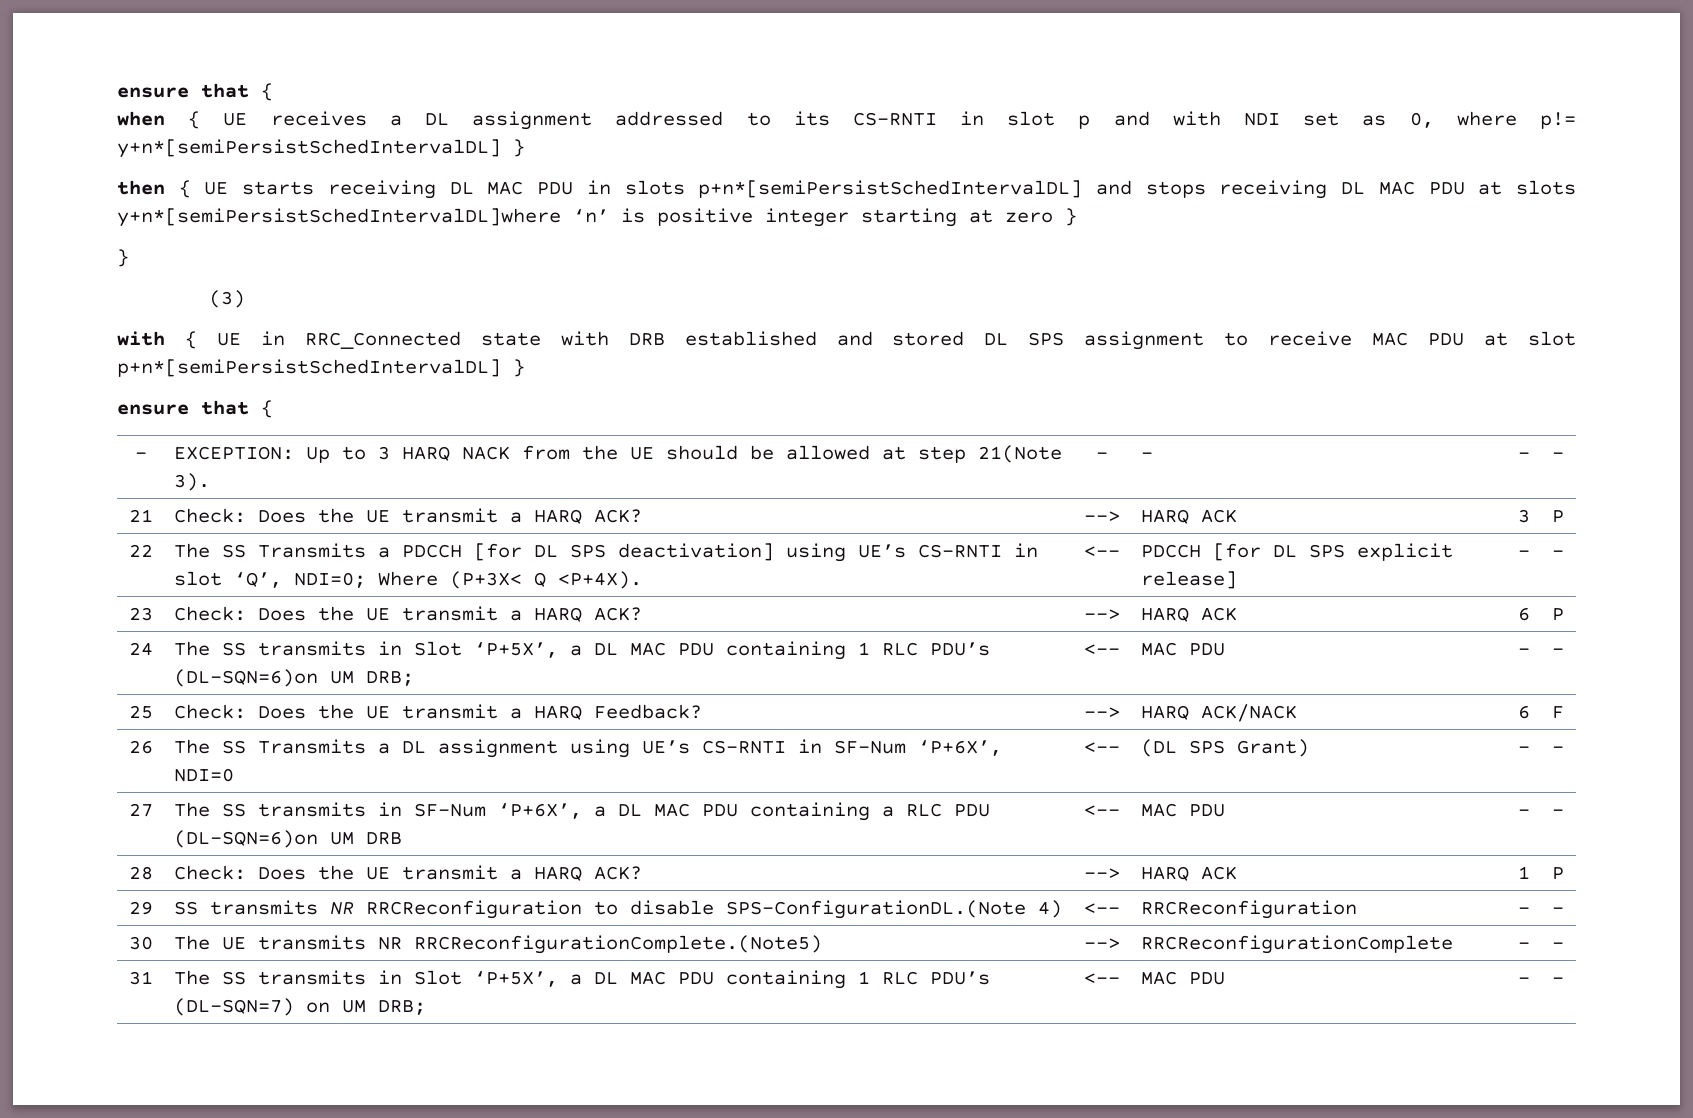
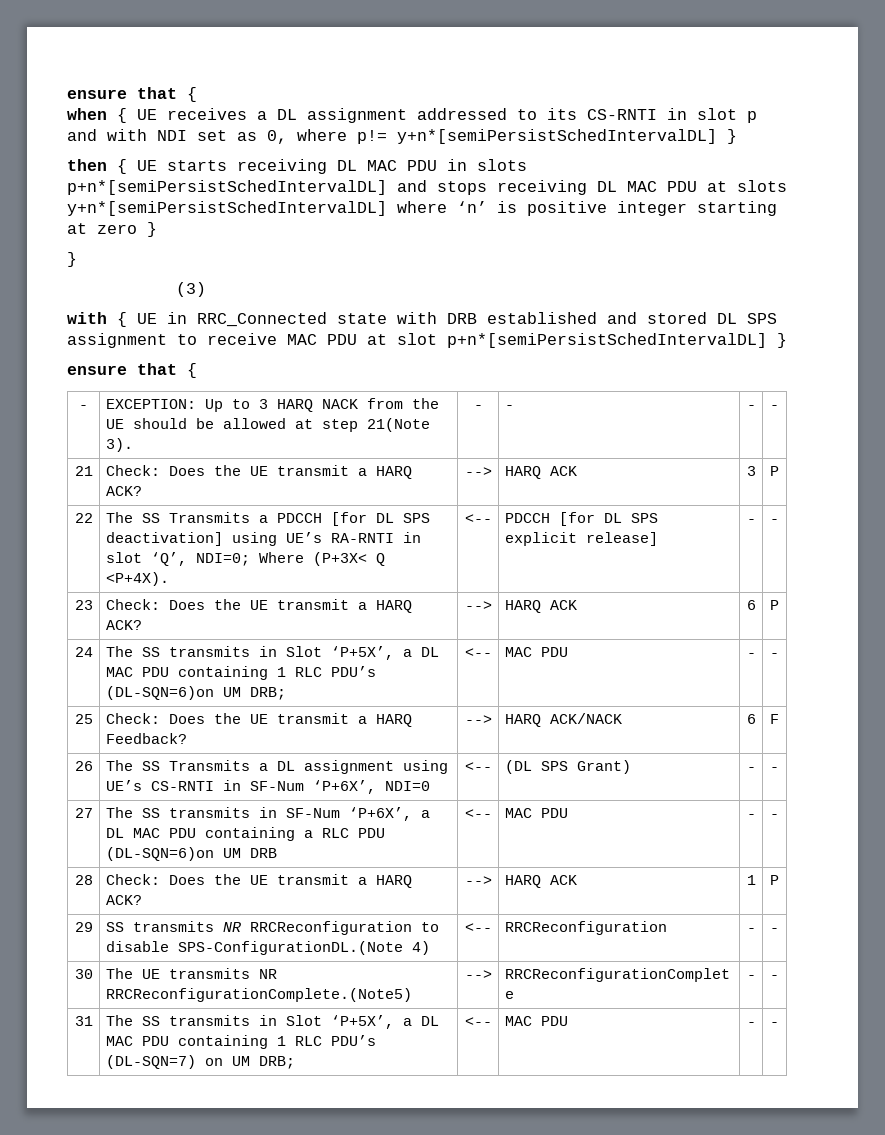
- then { UE starts receiving DL MAC PDU in slots p+n*[semiPersistSchedIntervalDL] and stops receiving DL MAC PDU at slots y+n*[semiPersistSchedIntervalDL]where ‘n’ is positive integer starting at zero }
+ then { UE starts receiving DL MAC PDU in slots p+n*[semiPersistSchedIntervalDL] and stops receiving DL MAC PDU at slots y+n*[semiPersistSchedIntervalDL] where ‘n’ is positive integer starting at zero }
- 22 | The SS Transmits a PDCCH [for DL SPS deactivation] using UE’s CS-RNTI in slot ‘Q’, NDI=0; Where (P+3X< Q <P+4X). | <-- | PDCCH [for DL SPS explicit release] | - | -
+ 22 | The SS Transmits a PDCCH [for DL SPS deactivation] using UE’s RA-RNTI in slot ‘Q’, NDI=0; Where (P+3X< Q <P+4X). | <-- | PDCCH [for DL SPS explicit release] | - | -

